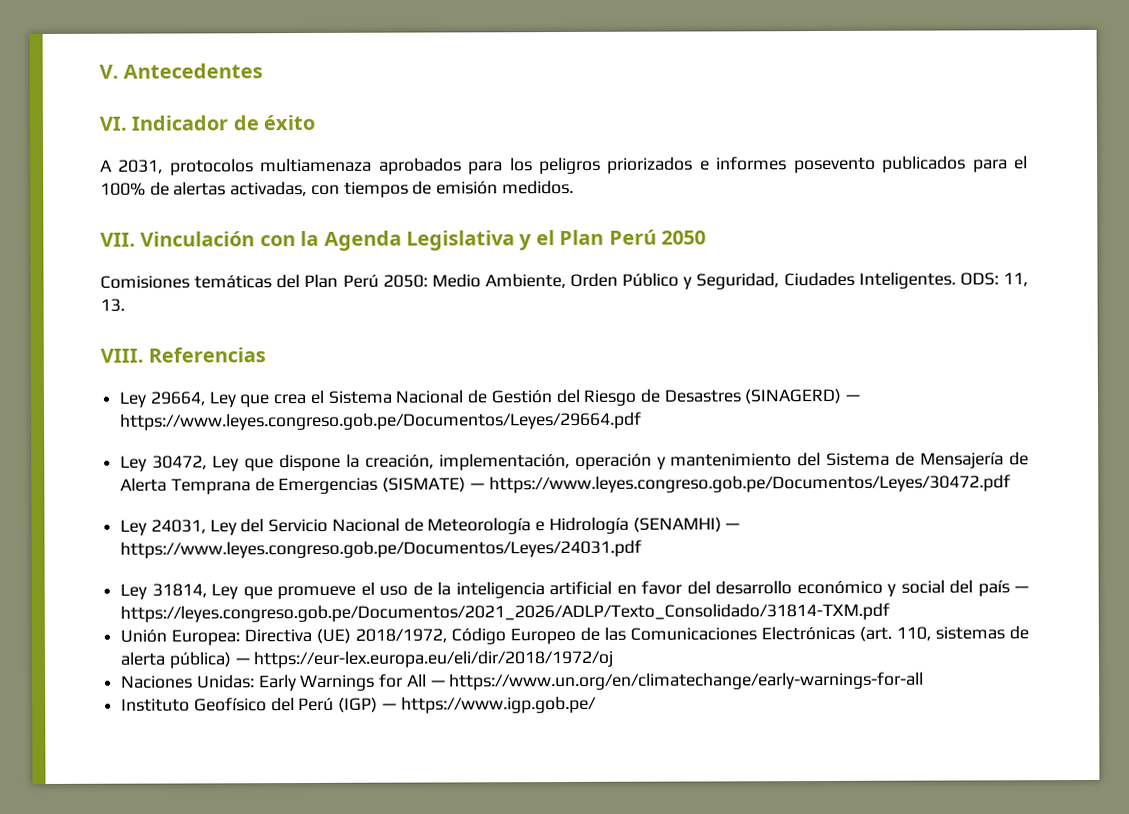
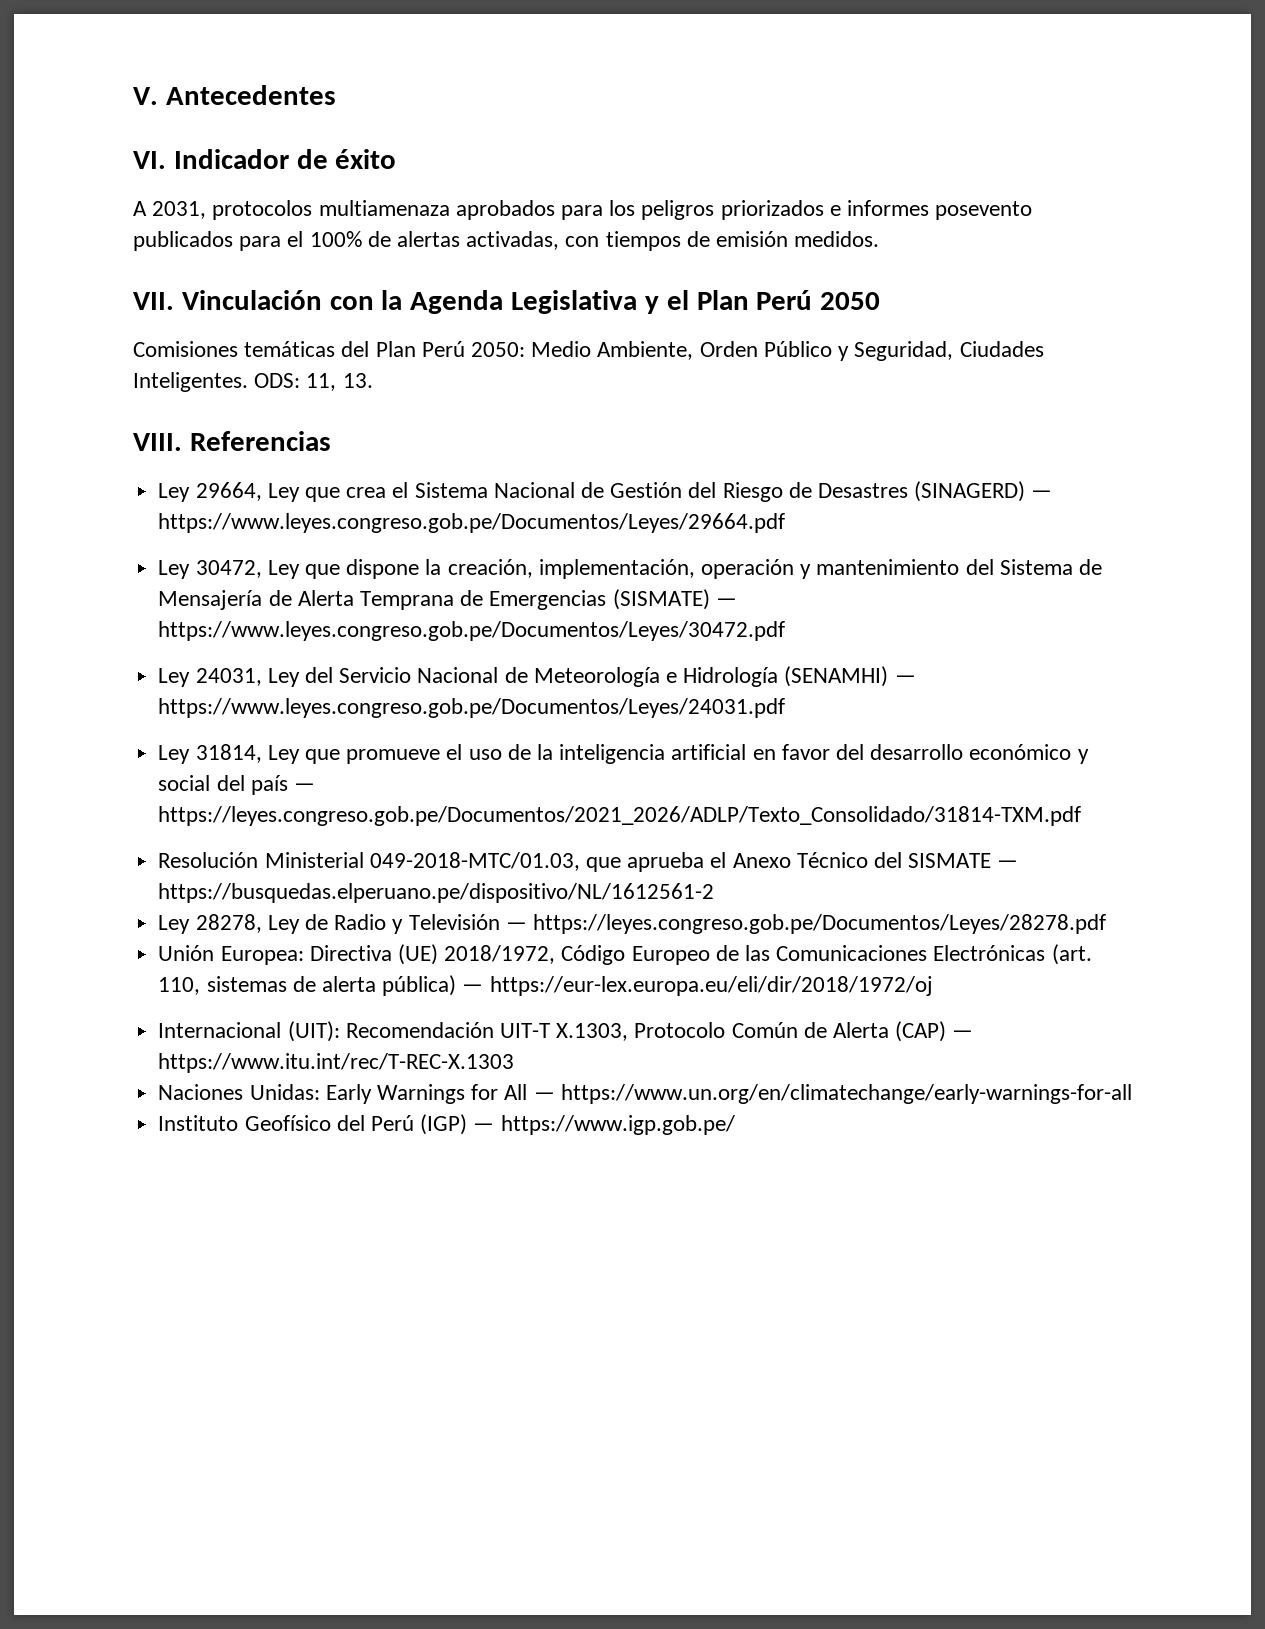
+ Resolución Ministerial 049-2018-MTC/01.03, que aprueba el Anexo Técnico del SISMATE — https://busquedas.elperuano.pe/dispositivo/NL/1612561-2
+ Ley 28278, Ley de Radio y Televisión — https://leyes.congreso.gob.pe/Documentos/Leyes/28278.pdf
+ Internacional (UIT): Recomendación UIT-T X.1303, Protocolo Común de Alerta (CAP) — https://www.itu.int/rec/T-REC-X.1303

